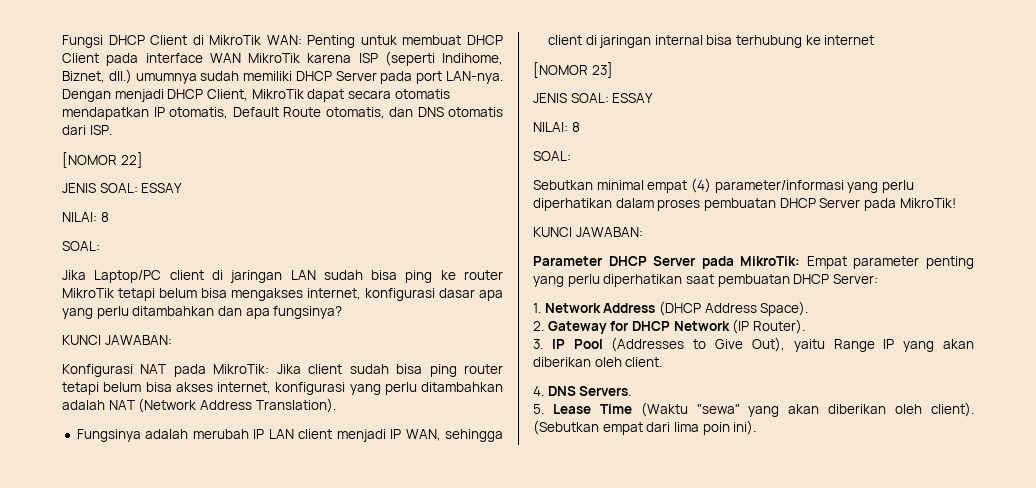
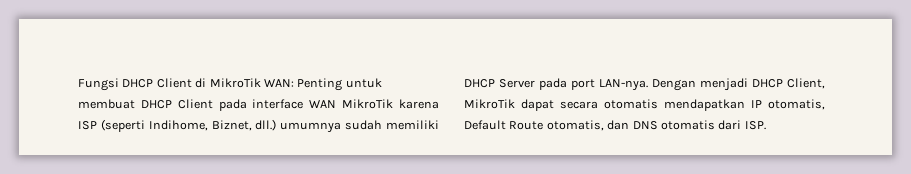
- [NOMOR 22]
- JENIS SOAL: ESSAY
- NILAI: 8
- SOAL:
- Jika Laptop/PC client di jaringan LAN sudah bisa ping ke router MikroTik tetapi belum bisa mengakses internet, konfigurasi dasar apa yang perlu ditambahkan dan apa fungsinya?
- KUNCI JAWABAN:
- Konfigurasi NAT pada MikroTik: Jika client sudah bisa ping router tetapi belum bisa akses internet, konfigurasi yang perlu ditambahkan adalah NAT (Network Address Translation).
- Fungsinya adalah merubah IP LAN client menjadi IP WAN, sehingga client di jaringan internal bisa terhubung ke internet
- [NOMOR 23]
- JENIS SOAL: ESSAY
- NILAI: 8
- SOAL:
- Sebutkan minimal empat (4) parameter/informasi yang perlu diperhatikan dalam proses pembuatan DHCP Server pada MikroTik!
- KUNCI JAWABAN:
- Parameter DHCP Server pada MikroTik: Empat parameter penting yang perlu diperhatikan saat pembuatan DHCP Server:
- 1. Network Address (DHCP Address Space).
- 2. Gateway for DHCP Network (IP Router).
- 3. IP Pool (Addresses to Give Out), yaitu Range IP yang akan diberikan oleh client.
- 4. DNS Servers.
- 5. Lease Time (Waktu "sewa" yang akan diberikan oleh client). (Sebutkan empat dari lima poin ini).

